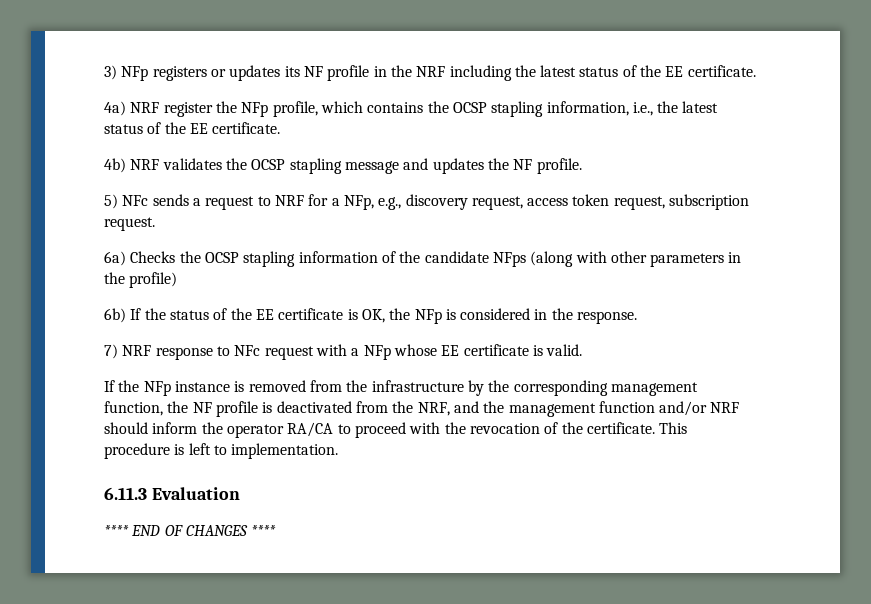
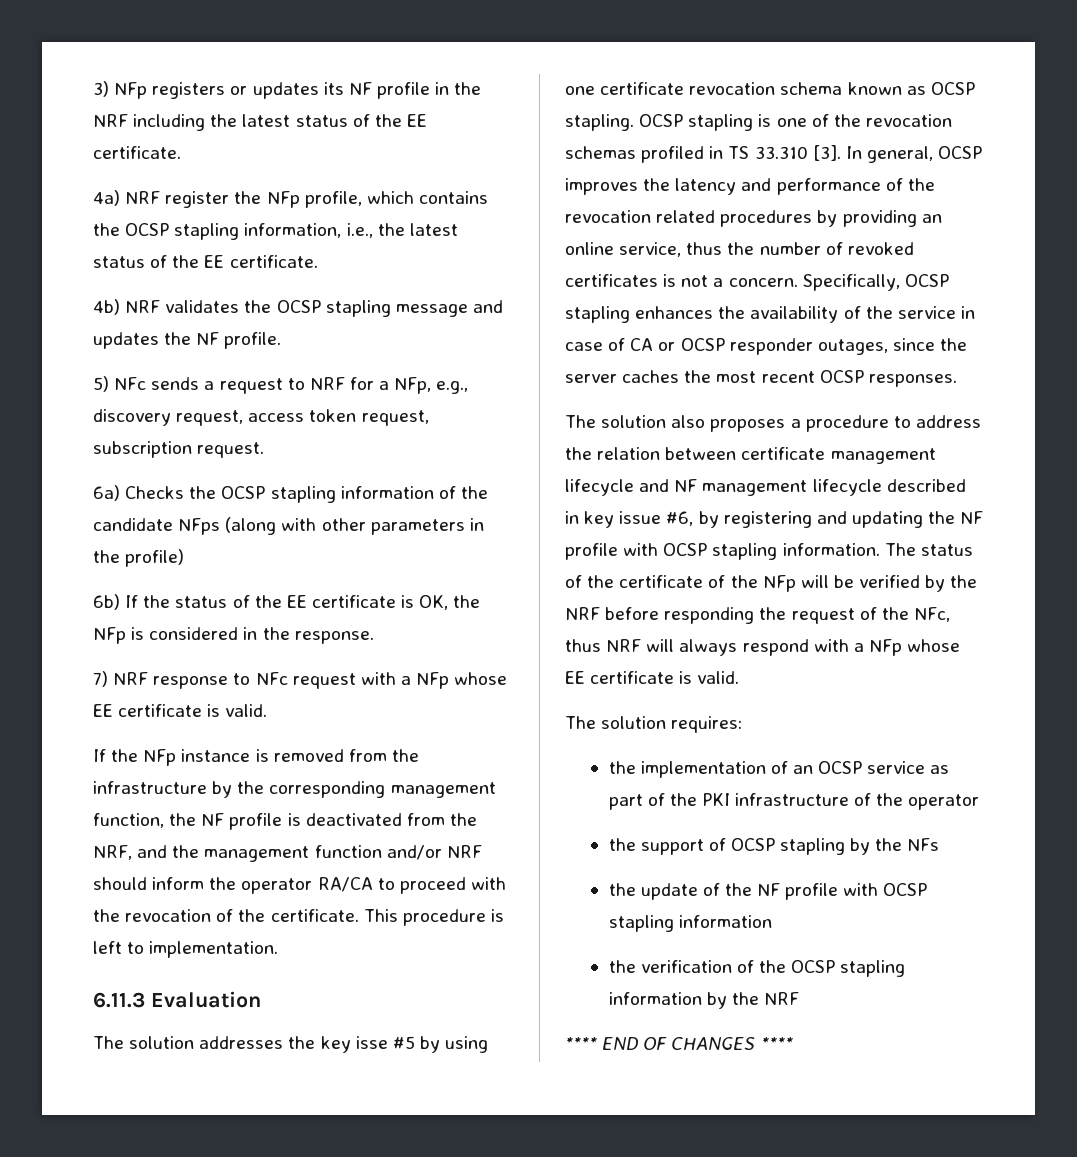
+ The solution addresses the key isse #5 by using one certificate revocation schema known as OCSP stapling. OCSP stapling is one of the revocation schemas profiled in TS 33.310 [3]. In general, OCSP improves the latency and performance of the revocation related procedures by providing an online service, thus the number of revoked certificates is not a concern. Specifically, OCSP stapling enhances the availability of the service in case of CA or OCSP responder outages, since the server caches the most recent OCSP responses.
+ The solution also proposes a procedure to address the relation between certificate management lifecycle and NF management lifecycle described in key issue #6, by registering and updating the NF profile with OCSP stapling information. The status of the certificate of the NFp will be verified by the NRF before responding the request of the NFc, thus NRF will always respond with a NFp whose EE certificate is valid.
+ The solution requires:
+ the implementation of an OCSP service as part of the PKI infrastructure of the operator
+ the support of OCSP stapling by the NFs
+ the update of the NF profile with OCSP stapling information
+ the verification of the OCSP stapling information by the NRF

